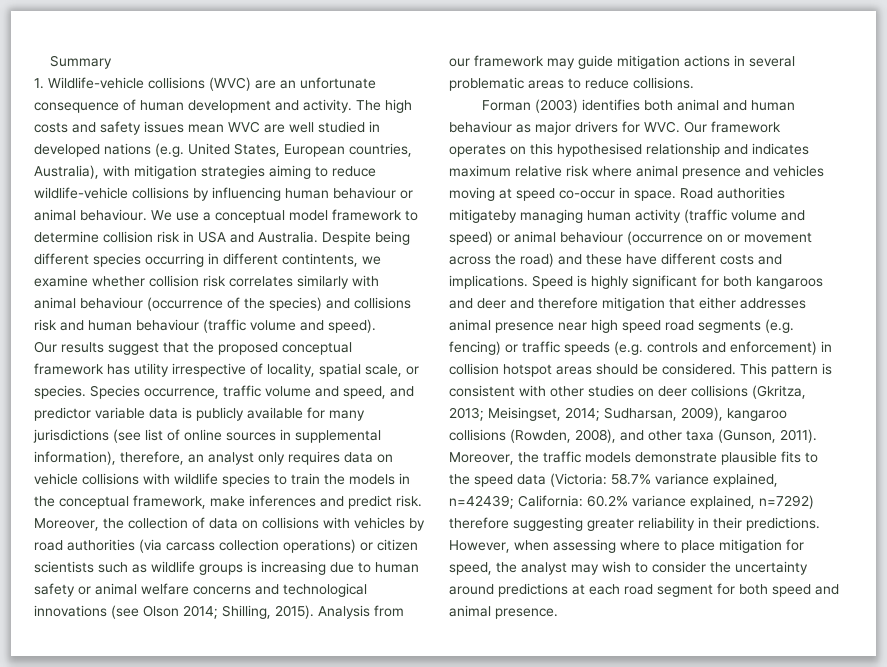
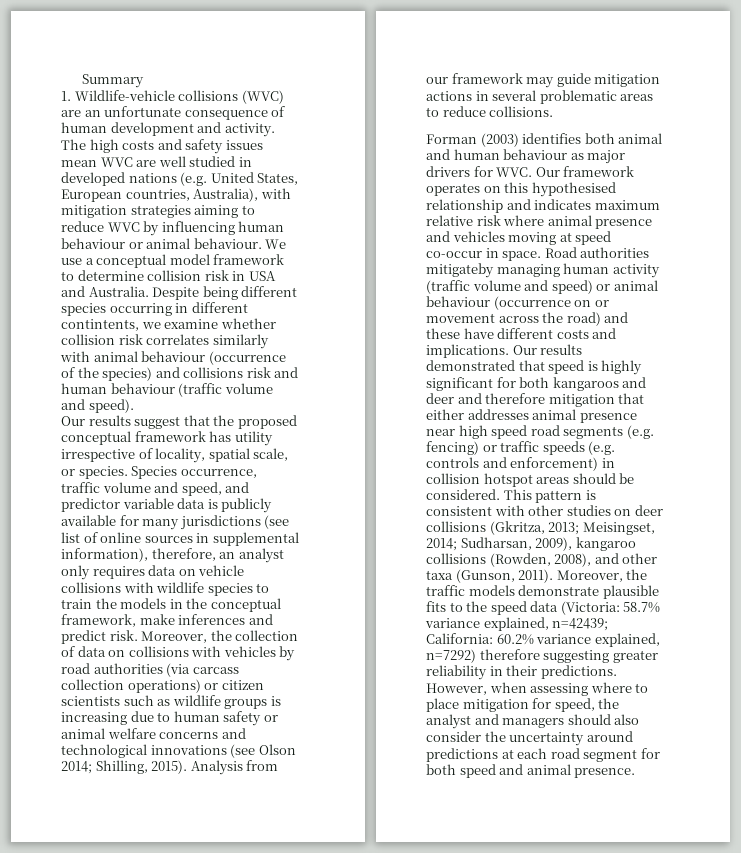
- The high costs and safety issues mean WVC are well studied in developed nations (e.g. United States, European countries, Australia), with mitigation strategies aiming to reduce wildlife-vehicle collisions by influencing human behaviour or animal behaviour.
+ The high costs and safety issues mean WVC are well studied in developed nations (e.g. United States, European countries, Australia), with mitigation strategies aiming to reduce WVC by influencing human behaviour or animal behaviour.
- Speed is highly significant for both kangaroos and deer and therefore mitigation that either addresses animal presence near high speed road segments (e.g. fencing) or traffic speeds (e.g. controls and enforcement) in collision hotspot areas should be considered.
+ Our results demonstrated that speed is highly significant for both kangaroos and deer and therefore mitigation that either addresses animal presence near high speed road segments (e.g. fencing) or traffic speeds (e.g. controls and enforcement) in collision hotspot areas should be considered.
- However, when assessing where to place mitigation for speed, the analyst may wish to consider the uncertainty around predictions at each road segment for both speed and animal presence.
+ However, when assessing where to place mitigation for speed, the analyst and managers should also consider the uncertainty around predictions at each road segment for both speed and animal presence.

